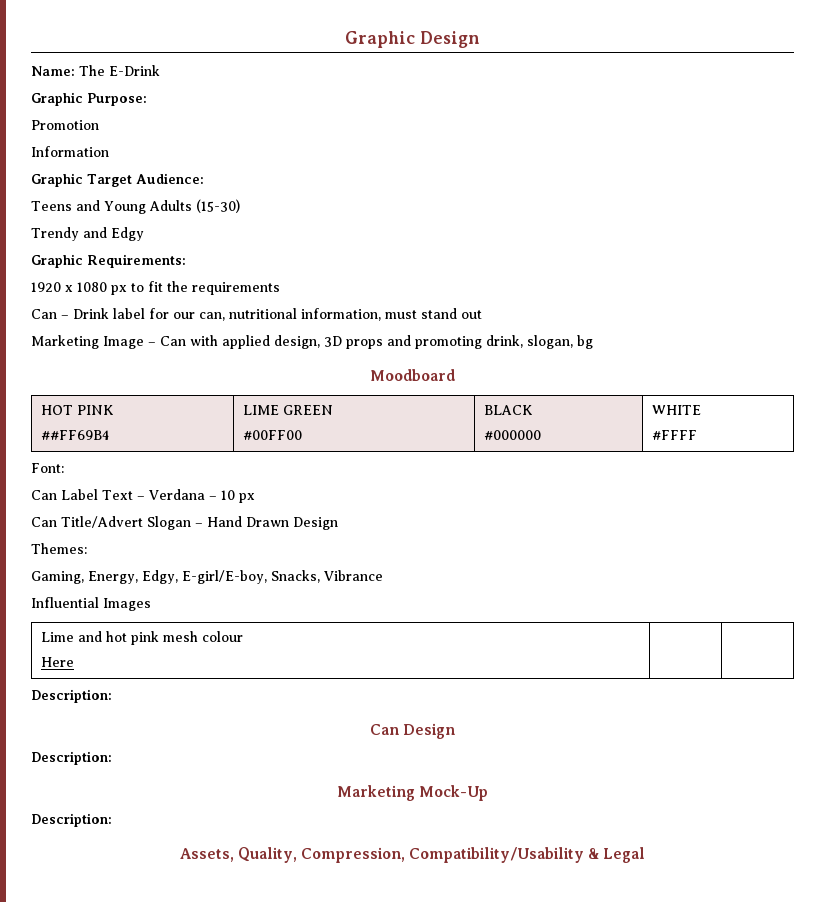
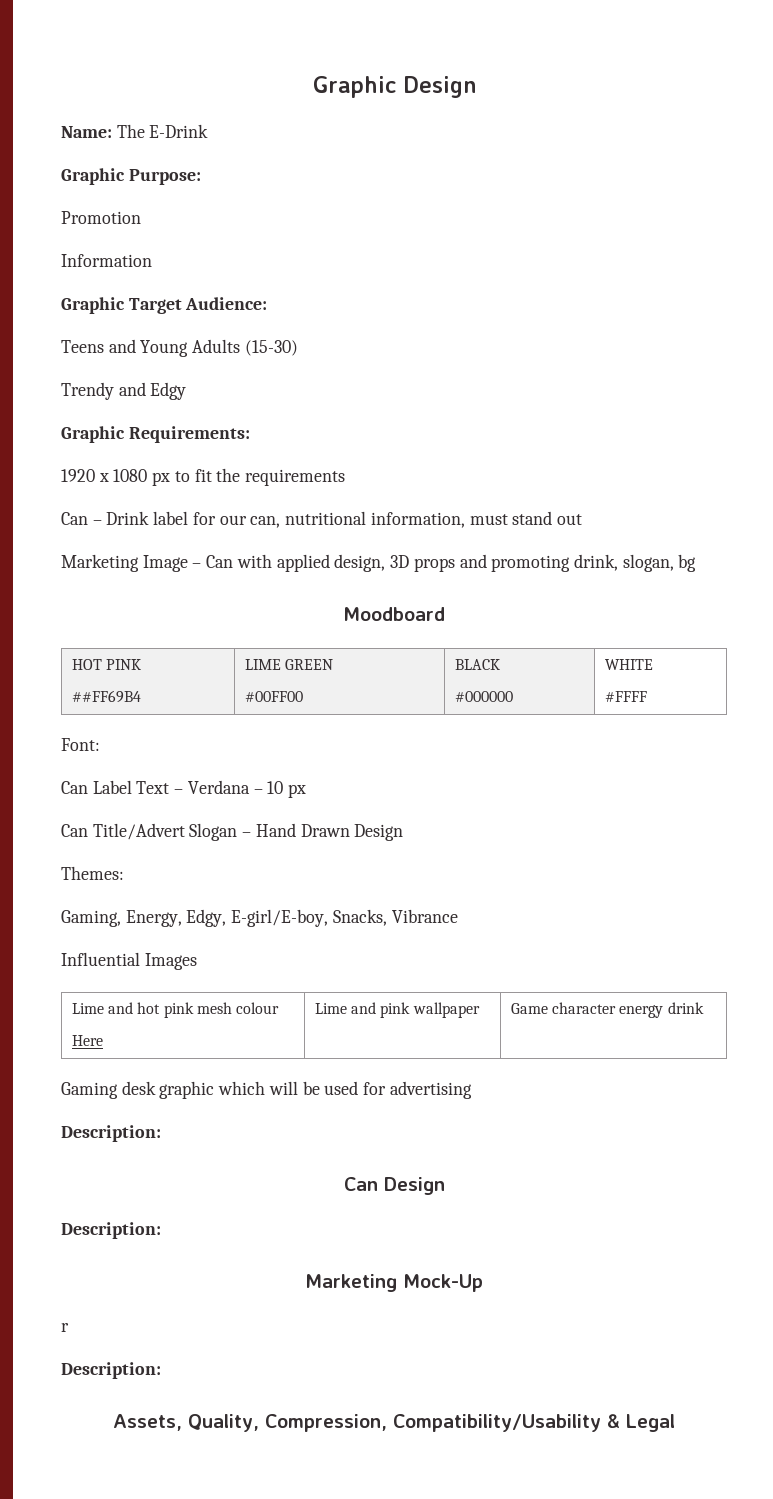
  Lime and hot pink mesh colour
- Here | |
+ Here | Lime and pink wallpaper | Game character energy drink
+ Gaming desk graphic which will be used for advertising
+ r

